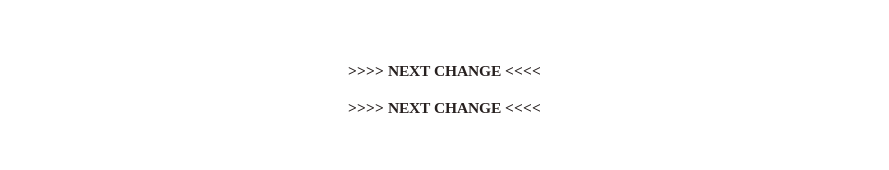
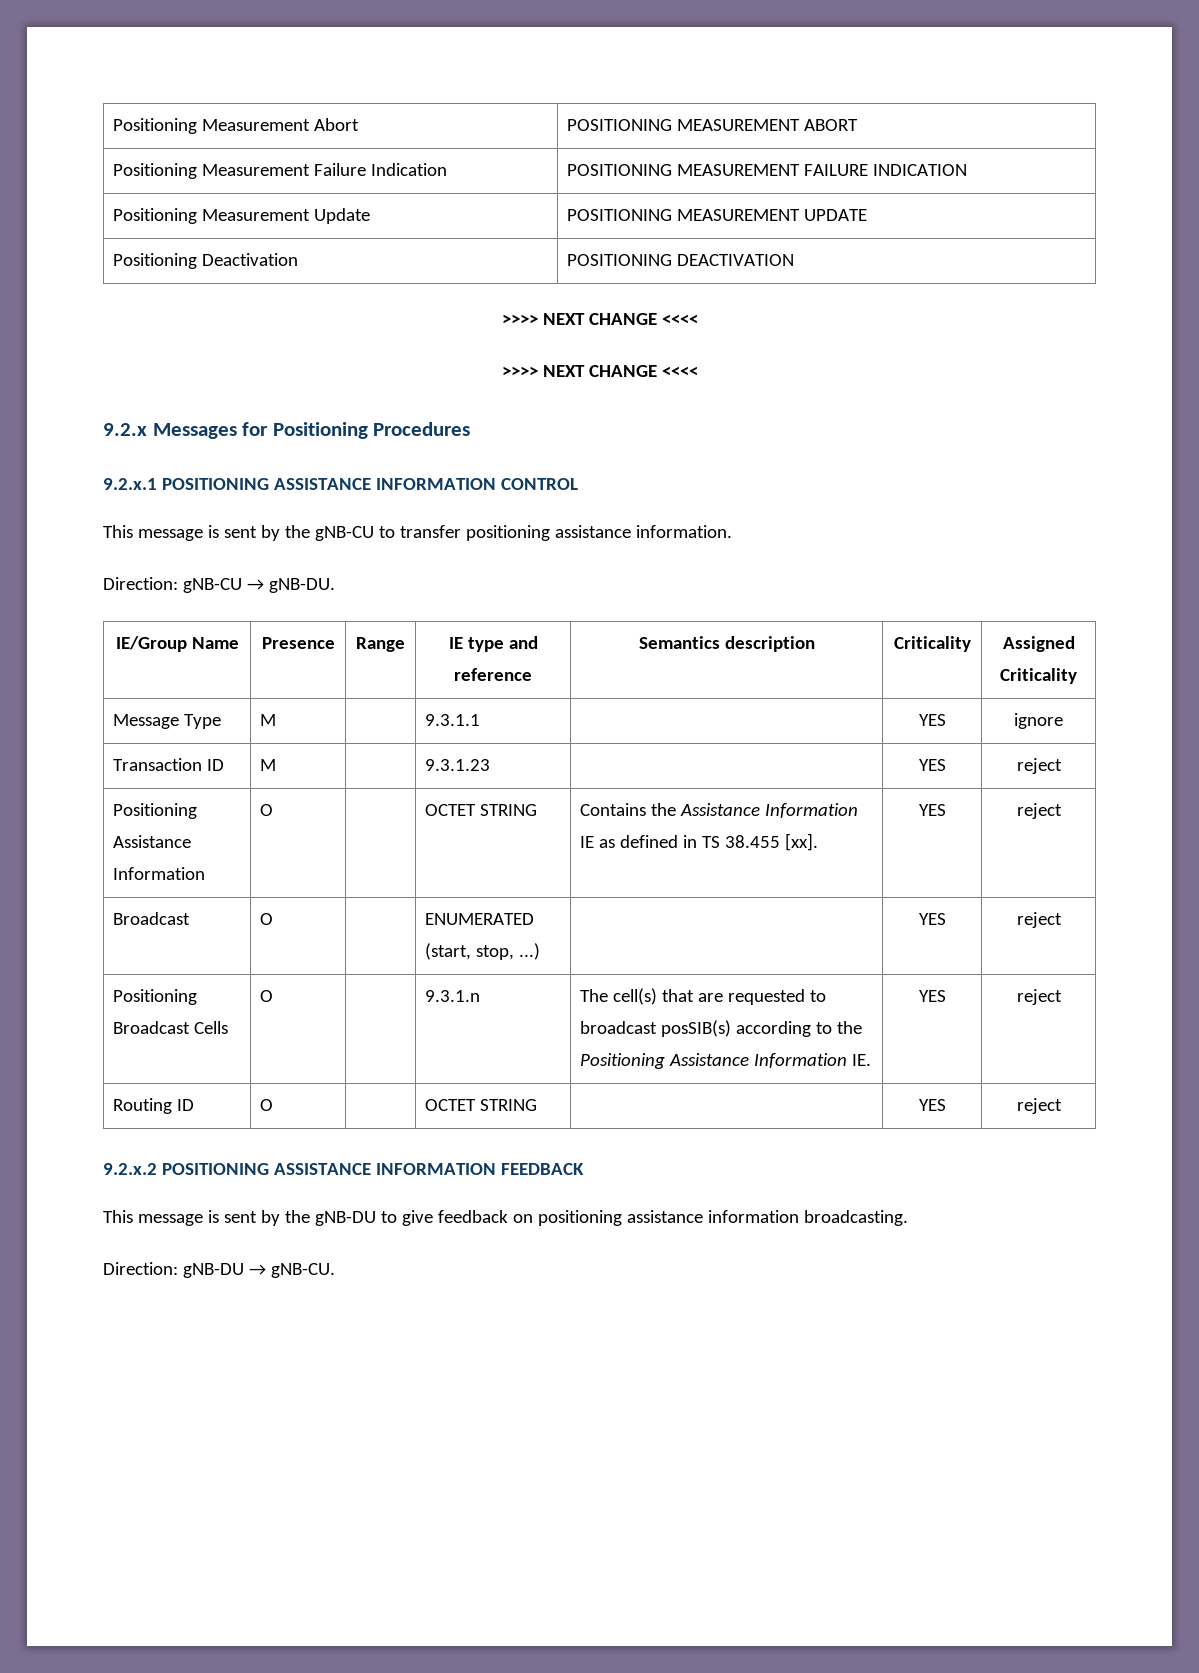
+ Positioning Measurement Abort | POSITIONING MEASUREMENT ABORT
+ Positioning Measurement Failure Indication | POSITIONING MEASUREMENT FAILURE INDICATION
+ Positioning Measurement Update | POSITIONING MEASUREMENT UPDATE
+ Positioning Deactivation | POSITIONING DEACTIVATION
+ 9.2.x Messages for Positioning Procedures
+ 9.2.x.1 POSITIONING ASSISTANCE INFORMATION CONTROL
+ This message is sent by the gNB-CU to transfer positioning assistance information.
+ Direction: gNB-CU → gNB-DU.
+ IE/Group Name | Presence | Range | IE type and reference | Semantics description | Criticality | Assigned Criticality
+ Message Type | M | | 9.3.1.1 | | YES | ignore
+ Transaction ID | M | | 9.3.1.23 | | YES | reject
+ Positioning Assistance Information | O | | OCTET STRING | Contains the Assistance Information IE as defined in TS 38.455 [xx]. | YES | reject
+ Broadcast | O | | ENUMERATED (start, stop, ...) | | YES | reject
+ Positioning Broadcast Cells | O | | 9.3.1.n | The cell(s) that are requested to broadcast posSIB(s) according to the Positioning Assistance Information IE. | YES | reject
+ Routing ID | O | | OCTET STRING | | YES | reject
+ 9.2.x.2 POSITIONING ASSISTANCE INFORMATION FEEDBACK
+ This message is sent by the gNB-DU to give feedback on positioning assistance information broadcasting.
+ Direction: gNB-DU → gNB-CU.

